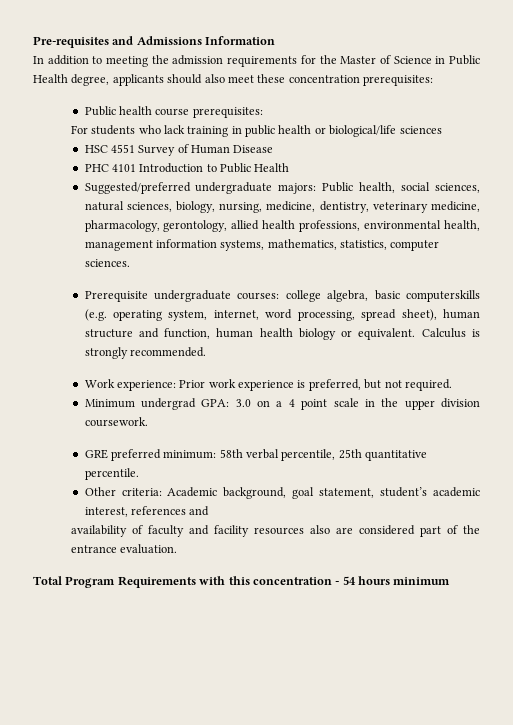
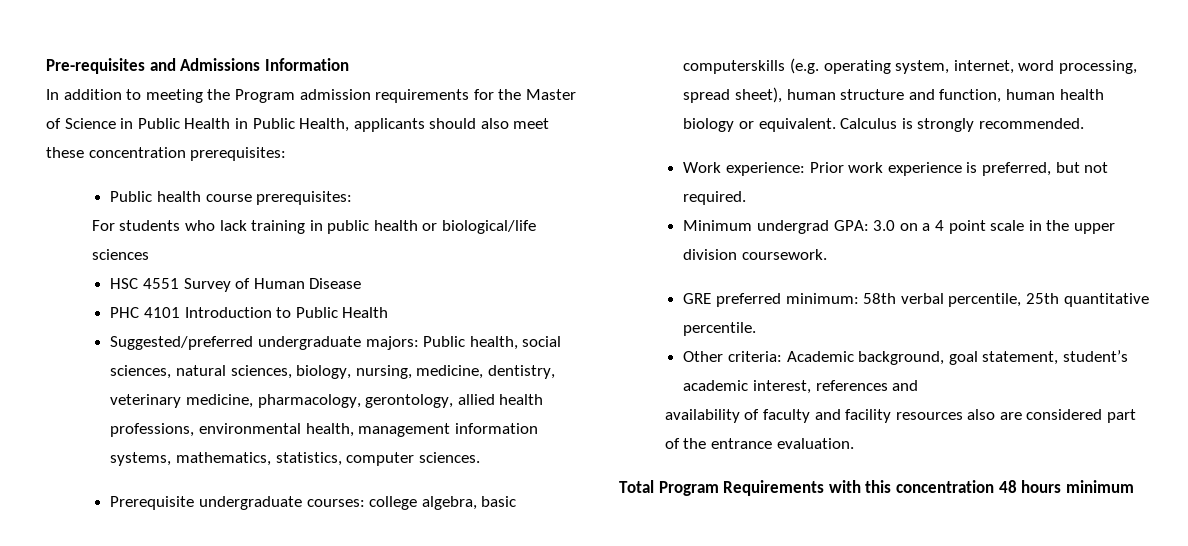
- In addition to meeting the admission requirements for the Master of Science in Public Health degree, applicants should also meet these concentration prerequisites:
+ In addition to meeting the Program admission requirements for the Master of Science in Public Health in Public Health, applicants should also meet these concentration prerequisites:
- Total Program Requirements with this concentration - 54 hours minimum
+ Total Program Requirements with this concentration 48 hours minimum

